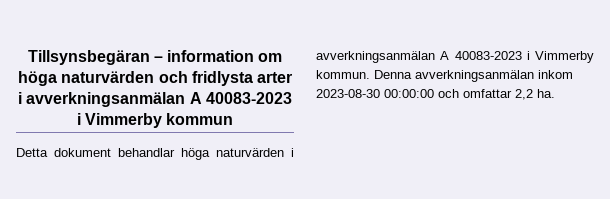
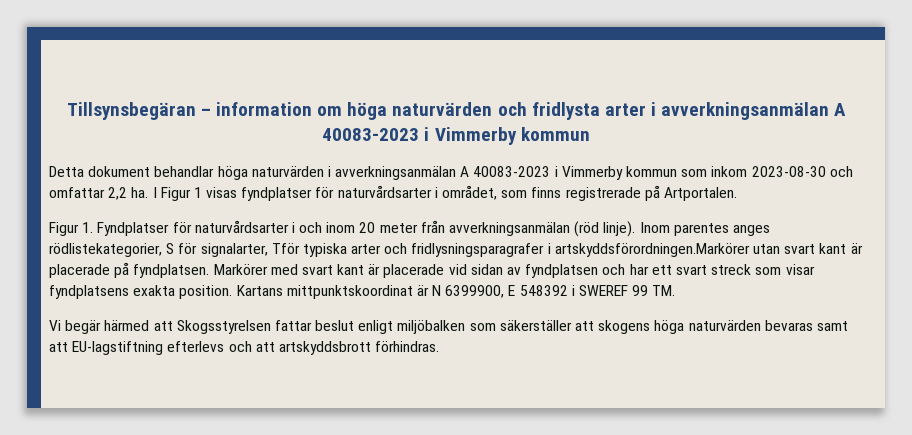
- Detta dokument behandlar höga naturvärden i avverkningsanmälan A 40083-2023 i Vimmerby kommun. Denna avverkningsanmälan inkom 2023-08-30 00:00:00 och omfattar 2,2 ha.
+ Detta dokument behandlar höga naturvärden i avverkningsanmälan A 40083-2023 i Vimmerby kommun som inkom 2023-08-30 och omfattar 2,2 ha.
+ I Figur 1 visas fyndplatser för naturvårdsarter i området, som finns registrerade på Artportalen.
+ Figur 1. Fyndplatser för naturvårdsarter i och inom 20 meter från avverkningsanmälan (röd linje). Inom parentes anges rödlistekategorier, S för signalarter, Tför typiska arter och fridlysningsparagrafer i artskyddsförordningen.Markörer utan svart kant är placerade på fyndplatsen. Markörer med svart kant är placerade vid sidan av fyndplatsen och har ett svart streck som visar fyndplatsens exakta position. Kartans mittpunktskoordinat är N 6399900, E 548392 i SWEREF 99 TM.
+ Vi begär härmed att Skogsstyrelsen fattar beslut enligt miljöbalken som säkerställer att skogens höga naturvärden bevaras samt att EU-lagstiftning efterlevs och att artskyddsbrott förhindras.

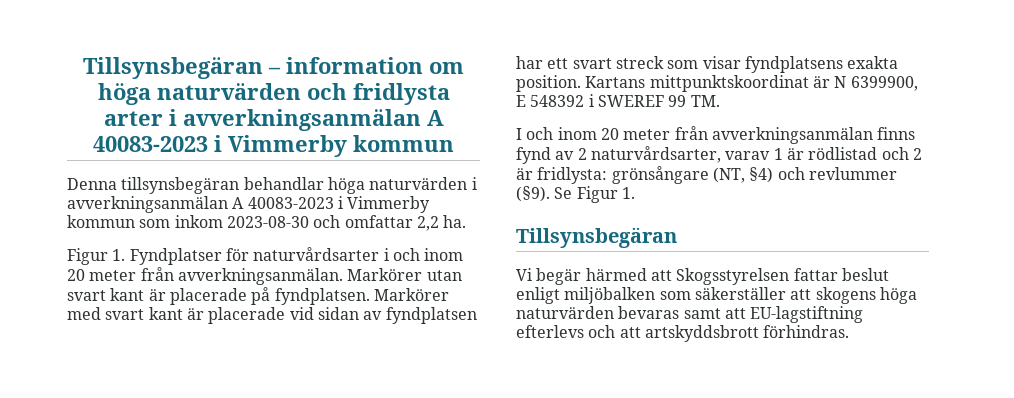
- Detta dokument behandlar höga naturvärden i avverkningsanmälan A 40083-2023 i Vimmerby kommun som inkom 2023-08-30 och omfattar 2,2 ha. I Figur 1 visas fyndplatser för naturvårdsarter i området, som finns registrerade på Artportalen.
+ Denna tillsynsbegäran behandlar höga naturvärden i avverkningsanmälan A 40083-2023 i Vimmerby kommun som inkom 2023-08-30 och omfattar 2,2 ha.
- Figur 1. Fyndplatser för naturvårdsarter i och inom 20 meter från avverkningsanmälan (röd linje). Inom parentes anges rödlistekategorier, S för signalarter, Tför typiska arter och fridlysningsparagrafer i artskyddsförordningen.Markörer utan svart kant är placerade på fyndplatsen.
+ Figur 1. Fyndplatser för naturvårdsarter i och inom 20 meter från avverkningsanmälan. Markörer utan svart kant är placerade på fyndplatsen.
- Markörer med svart kant är placerade vid sidan av fyndplatsen och har ett svart streck som visar fyndplatsens exakta position.
+ Markörer med svart kant är placerade vid sidan av fyndplatsen har ett svart streck som visar fyndplatsens exakta position.
+ I och inom 20 meter från avverkningsanmälan finns fynd av 2 naturvårdsarter, varav 1 är rödlistad och 2 är fridlysta: grönsångare (NT, §4) och revlummer (§9). Se Figur 1.
+ Tillsynsbegäran

